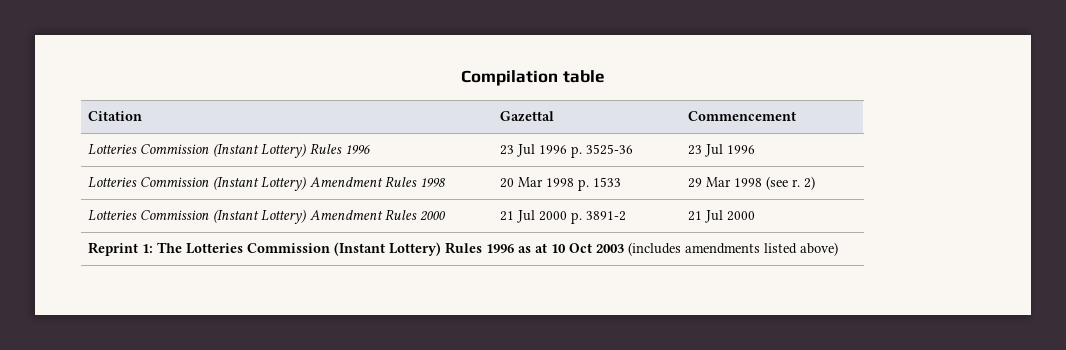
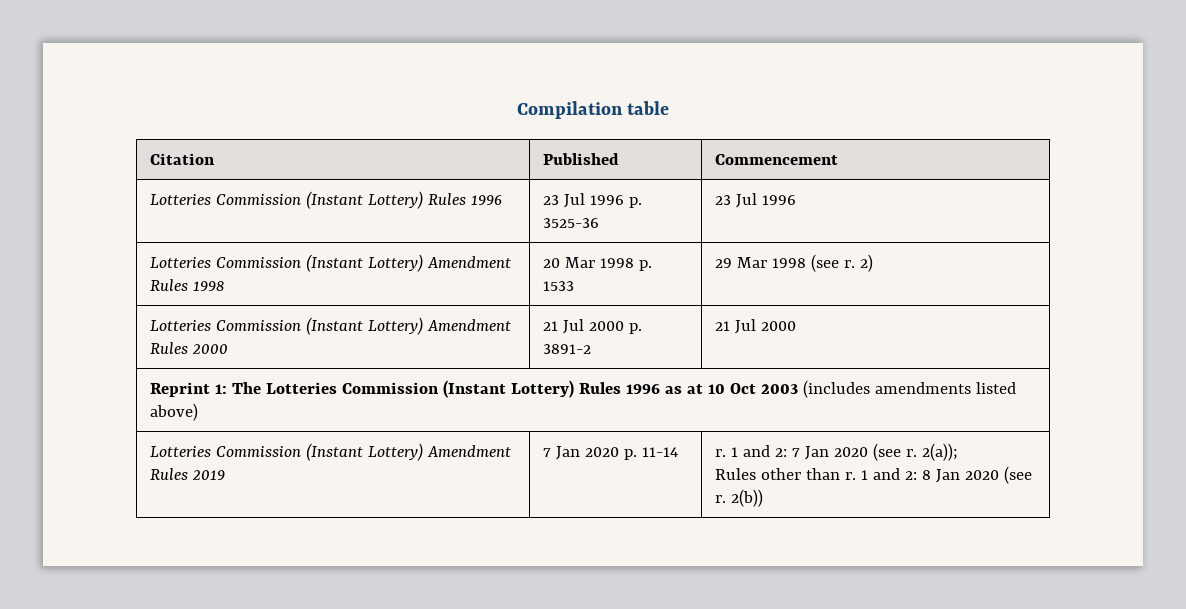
- Citation | Gazettal | Commencement
+ Citation | Published | Commencement
+ Lotteries Commission (Instant Lottery) Amendment Rules 2019 | 7 Jan 2020 p. 11-14 | r. 1 and 2: 7 Jan 2020 (see r. 2(a));
+ Rules other than r. 1 and 2: 8 Jan 2020 (see r. 2(b))

